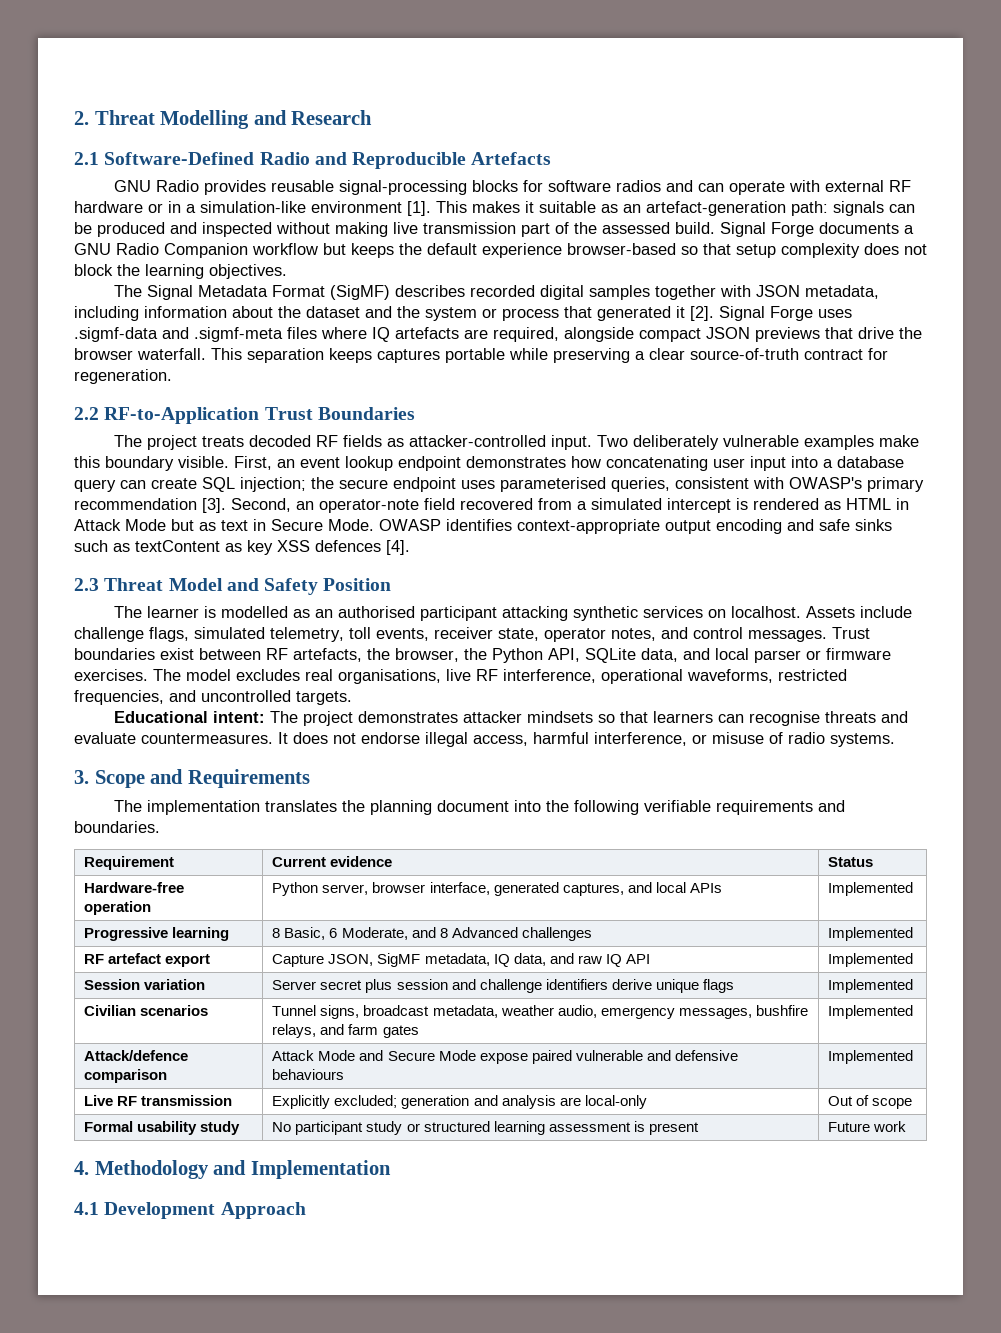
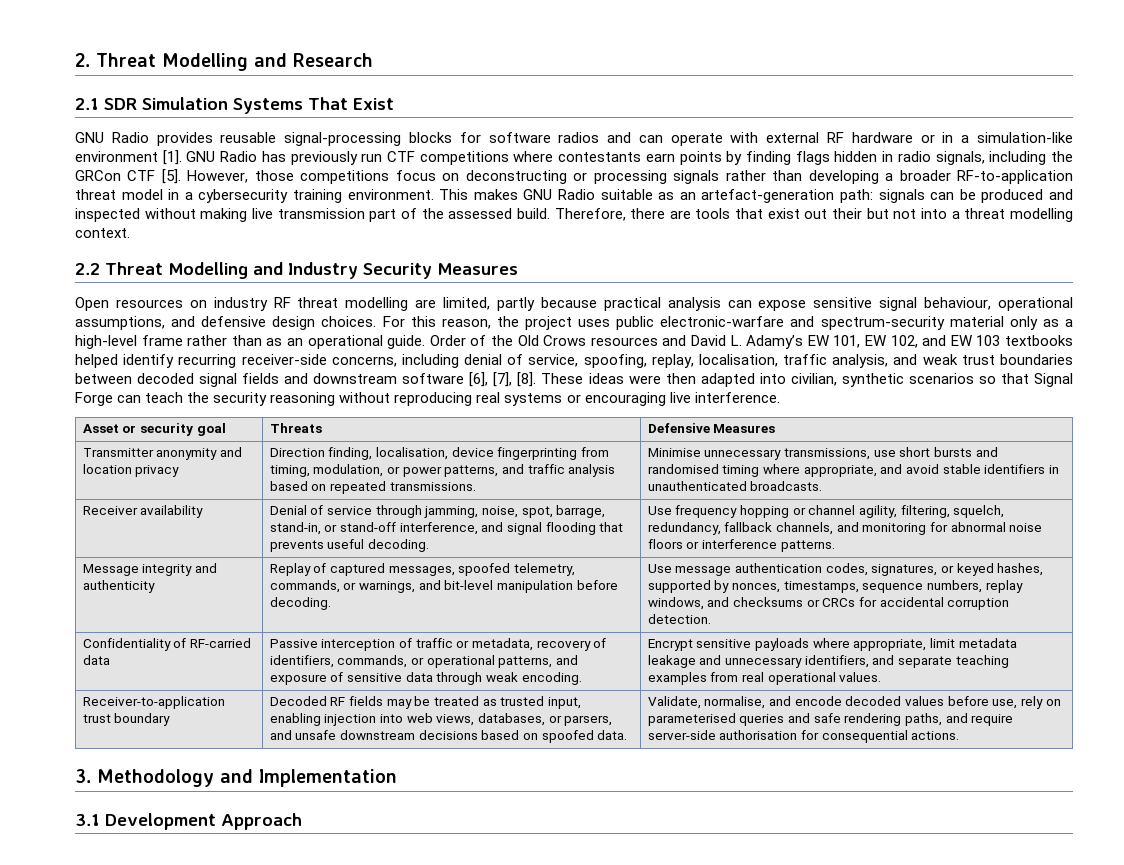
- 2.1 Software-Defined Radio and Reproducible Artefacts
+ 2.1 SDR Simulation Systems That Exist
- This makes it suitable as an artefact-generation path: signals can be produced and inspected without making live transmission part of the assessed build.
+ GNU Radio has previously run CTF competitions where contestants earn points by finding flags hidden in radio signals, including the GRCon CTF [5]. However, those competitions focus on deconstructing or processing signals rather than developing a broader RF-to-application threat model in a cybersecurity training environment. This makes GNU Radio suitable as an artefact-generation path: signals can be produced and inspected without making live transmission part of the assessed build.
- Signal Forge documents a GNU Radio Companion workflow but keeps the default experience browser-based so that setup complexity does not block the learning objectives.
- The Signal Metadata Format (SigMF) describes recorded digital samples together with JSON metadata, including information about the dataset and the system or process that generated it [2]. Signal Forge uses .sigmf-data and .sigmf-meta files where IQ artefacts are required, alongside compact JSON previews that drive the browser waterfall. This separation keeps captures portable while preserving a clear source-of-truth contract for regeneration.
- 2.2 RF-to-Application Trust Boundaries
- The project treats decoded RF fields as attacker-controlled input. Two deliberately vulnerable examples make this boundary visible. First, an event lookup endpoint demonstrates how concatenating user input into a database query can create SQL injection; the secure endpoint uses parameterised queries, consistent with OWASP's primary recommendation [3]. Second, an operator-note field recovered from a simulated intercept is rendered as HTML in Attack Mode but as text in Secure Mode. OWASP identifies context-appropriate output encoding and safe sinks such as textContent as key XSS defences [4].
- 2.3 Threat Model and Safety Position
- The learner is modelled as an authorised participant attacking synthetic services on localhost. Assets include challenge flags, simulated telemetry, toll events, receiver state, operator notes, and control messages. Trust boundaries exist between RF artefacts, the browser, the Python API, SQLite data, and local parser or firmware exercises. The model excludes real organisations, live RF interference, operational waveforms, restricted frequencies, and uncontrolled targets.
- Educational intent: The project demonstrates attacker mindsets so that learners can recognise threats and evaluate countermeasures. It does not endorse illegal access, harmful interference, or misuse of radio systems.
- 3. Scope and Requirements
- The implementation translates the planning document into the following verifiable requirements and boundaries.
- Requirement | Current evidence | Status
- Hardware-free operation | Python server, browser interface, generated captures, and local APIs | Implemented
- Progressive learning | 8 Basic, 6 Moderate, and 8 Advanced challenges | Implemented
- RF artefact export | Capture JSON, SigMF metadata, IQ data, and raw IQ API | Implemented
- Session variation | Server secret plus session and challenge identifiers derive unique flags | Implemented
- Civilian scenarios | Tunnel signs, broadcast metadata, weather audio, emergency messages, bushfire relays, and farm gates | Implemented
- Attack/defence comparison | Attack Mode and Secure Mode expose paired vulnerable and defensive behaviours | Implemented
- Live RF transmission | Explicitly excluded; generation and analysis are local-only | Out of scope
- Formal usability study | No participant study or structured learning assessment is present | Future work
- 4. Methodology and Implementation
+ Therefore, there are tools that exist out their but not into a threat modelling context.
+ 2.2 Threat Modelling and Industry Security Measures
+ Open resources on industry RF threat modelling are limited, partly because practical analysis can expose sensitive signal behaviour, operational assumptions, and defensive design choices. For this reason, the project uses public electronic-warfare and spectrum-security material only as a high-level frame rather than as an operational guide. Order of the Old Crows resources and David L. Adamy’s EW 101, EW 102, and EW 103 textbooks helped identify recurring receiver-side concerns, including denial of service, spoofing, replay, localisation, traffic analysis, and weak trust boundaries between decoded signal fields and downstream software [6], [7], [8]. These ideas were then adapted into civilian, synthetic scenarios so that Signal Forge can teach the security reasoning without reproducing real systems or encouraging live interference.
+ Asset or security goal | Threats | Defensive Measures
+ Transmitter anonymity and location privacy | Direction finding, localisation, device fingerprinting from timing, modulation, or power patterns, and traffic analysis based on repeated transmissions. | Minimise unnecessary transmissions, use short bursts and randomised timing where appropriate, and avoid stable identifiers in unauthenticated broadcasts.
+ Receiver availability | Denial of service through jamming, noise, spot, barrage, stand-in, or stand-off interference, and signal flooding that prevents useful decoding. | Use frequency hopping or channel agility, filtering, squelch, redundancy, fallback channels, and monitoring for abnormal noise floors or interference patterns.
+ Message integrity and authenticity | Replay of captured messages, spoofed telemetry, commands, or warnings, and bit-level manipulation before decoding. | Use message authentication codes, signatures, or keyed hashes, supported by nonces, timestamps, sequence numbers, replay windows, and checksums or CRCs for accidental corruption detection.
+ Confidentiality of RF-carried data | Passive interception of traffic or metadata, recovery of identifiers, commands, or operational patterns, and exposure of sensitive data through weak encoding. | Encrypt sensitive payloads where appropriate, limit metadata leakage and unnecessary identifiers, and separate teaching examples from real operational values.
+ Receiver-to-application trust boundary | Decoded RF fields may be treated as trusted input, enabling injection into web views, databases, or parsers, and unsafe downstream decisions based on spoofed data. | Validate, normalise, and encode decoded values before use, rely on parameterised queries and safe rendering paths, and require server-side authorisation for consequential actions.
+ 3. Methodology and Implementation
- 4.1 Development Approach
+ 3.1 Development Approach

